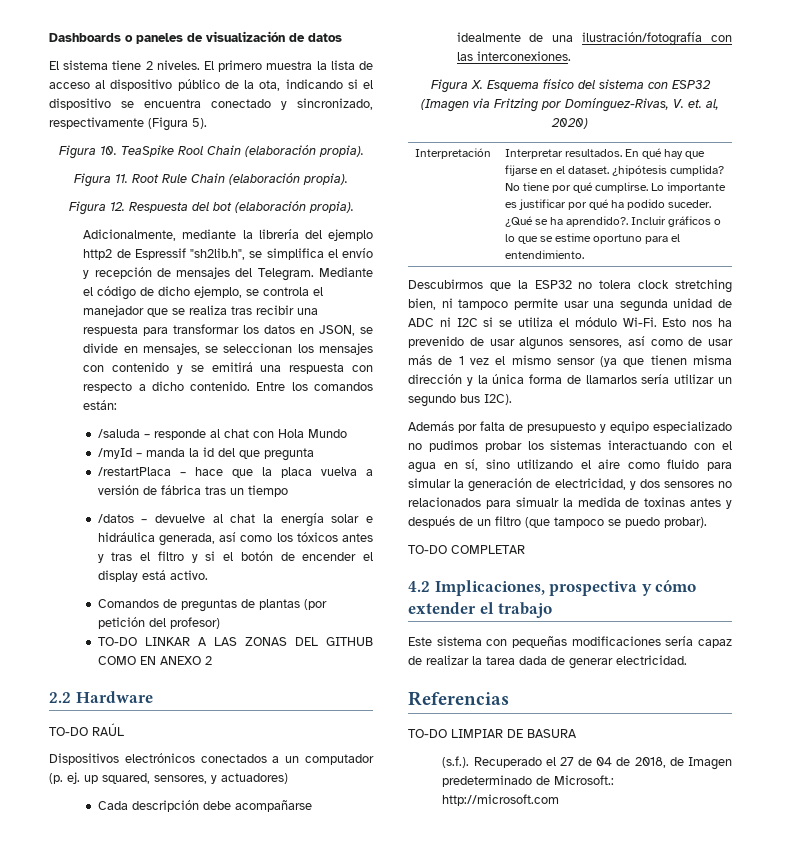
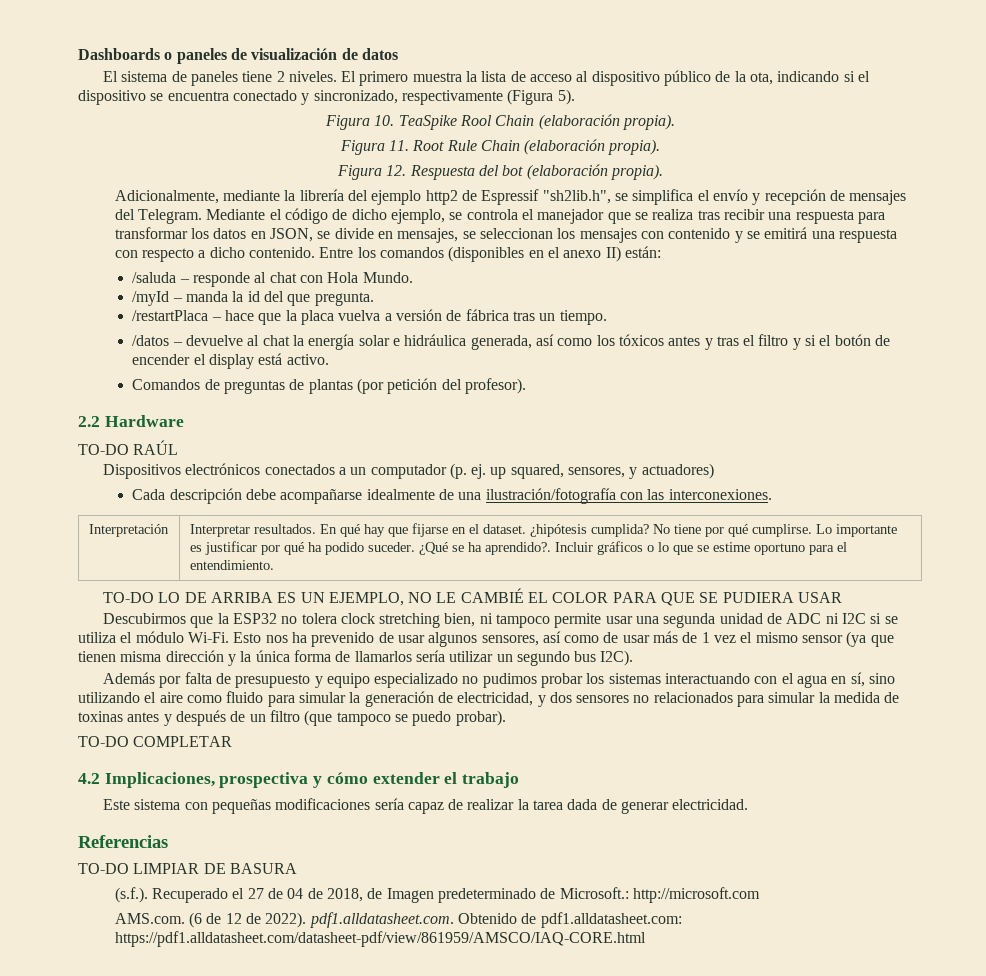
- El sistema tiene 2 niveles.
+ El sistema de paneles tiene 2 niveles.
- Entre los comandos están:
+ Entre los comandos (disponibles en el anexo II) están:
- /saluda – responde al chat con Hola Mundo
+ /saluda – responde al chat con Hola Mundo.
- /myId – manda la id del que pregunta
+ /myId – manda la id del que pregunta.
- /restartPlaca – hace que la placa vuelva a versión de fábrica tras un tiempo
+ /restartPlaca – hace que la placa vuelva a versión de fábrica tras un tiempo.
- Comandos de preguntas de plantas (por petición del profesor)
- TO-DO LINKAR A LAS ZONAS DEL GITHUB COMO EN ANEXO 2
+ Comandos de preguntas de plantas (por petición del profesor).
- Figura X. Esquema físico del sistema con ESP32 (Imagen via Fritzing por Domínguez-Rivas, V. et. al, 2020)
+ TO-DO LO DE ARRIBA ES UN EJEMPLO, NO LE CAMBIÉ EL COLOR PARA QUE SE PUDIERA USAR
- Además por falta de presupuesto y equipo especializado no pudimos probar los sistemas interactuando con el agua en sí, sino utilizando el aire como fluido para simular la generación de electricidad, y dos sensores no relacionados para simualr la medida de toxinas antes y después de un filtro (que tampoco se puedo probar).
+ Además por falta de presupuesto y equipo especializado no pudimos probar los sistemas interactuando con el agua en sí, sino utilizando el aire como fluido para simular la generación de electricidad, y dos sensores no relacionados para simular la medida de toxinas antes y después de un filtro (que tampoco se puedo probar).
+ AMS.com. (6 de 12 de 2022). pdf1.alldatasheet.com. Obtenido de pdf1.alldatasheet.com: https://pdf1.alldatasheet.com/datasheet-pdf/view/861959/AMSCO/IAQ-CORE.html

